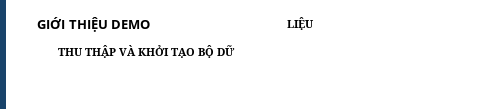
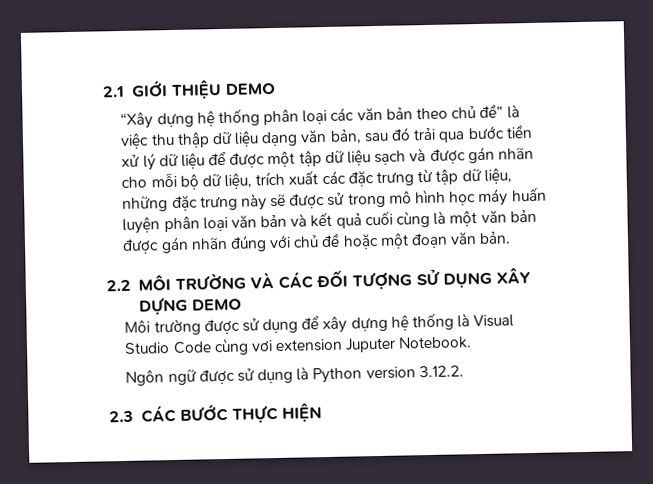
- GIỚI THIỆU DEMO
+ 2.1 GIỚI THIỆU DEMO
- THU THẬP VÀ KHỞI TẠO BỘ DỮ LIỆU
+ “Xây dựng hệ thống phân loại các văn bản theo chủ đề” là việc thu thập dữ liệu dạng văn bản, sau đó trải qua bước tiền xử lý dữ liệu để được một tập dữ liệu sạch và được gán nhãn cho mỗi bộ dữ liệu, trích xuất các đặc trưng từ tập dữ liệu, những đặc trưng này sẽ được sử trong mô hình học máy huấn luyện phân loại văn bản và kết quả cuối cùng là một văn bản được gán nhãn đúng với chủ đề hoặc một đoạn văn bản.
+ 2.2 MÔI TRƯỜNG VÀ CÁC ĐỐI TƯỢNG SỬ DỤNG XÂY DỰNG DEMO
+ Môi trường được sử dụng để xây dựng hệ thống là Visual Studio Code cùng vơi extension Juputer Notebook.
+ Ngôn ngữ được sử dụng là Python version 3.12.2.
+ 2.3 CÁC BƯỚC THỰC HIỆN

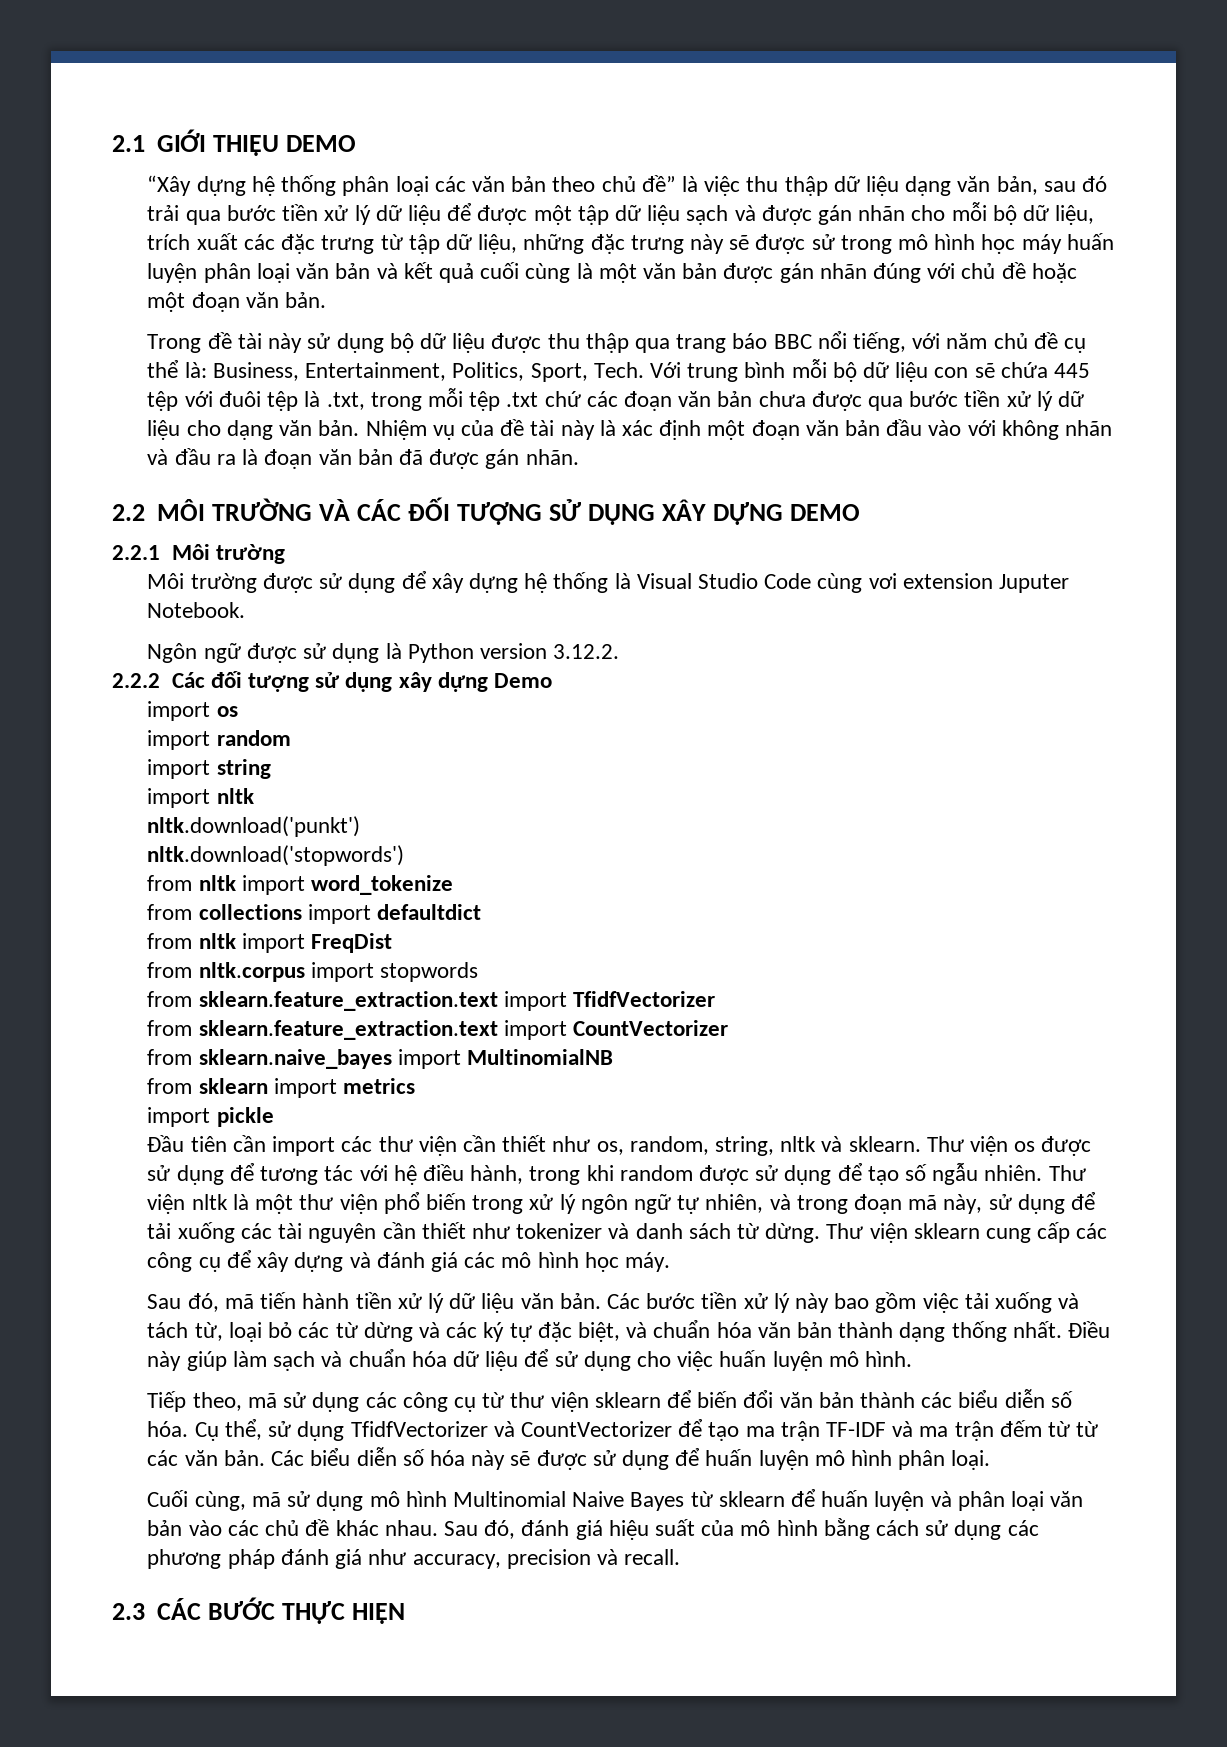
+ Trong đề tài này sử dụng bộ dữ liệu được thu thập qua trang báo BBC nổi tiếng, với năm chủ đề cụ thể là: Business, Entertainment, Politics, Sport, Tech. Với trung bình mỗi bộ dữ liệu con sẽ chứa 445 tệp với đuôi tệp là .txt, trong mỗi tệp .txt chứ các đoạn văn bản chưa được qua bước tiền xử lý dữ liệu cho dạng văn bản. Nhiệm vụ của đề tài này là xác định một đoạn văn bản đầu vào với không nhãn và đầu ra là đoạn văn bản đã được gán nhãn.
+ 2.2.1 Môi trường
+ 2.2.2 Các đối tượng sử dụng xây dựng Demo
+ import os
+ import random
+ import string
+ import nltk
+ nltk.download('punkt')
+ nltk.download('stopwords')
+ from nltk import word_tokenize
+ from collections import defaultdict
+ from nltk import FreqDist
+ from nltk.corpus import stopwords
+ from sklearn.feature_extraction.text import TfidfVectorizer
+ from sklearn.feature_extraction.text import CountVectorizer
+ from sklearn.naive_bayes import MultinomialNB
+ from sklearn import metrics
+ import pickle
+ Đầu tiên cần import các thư viện cần thiết như os, random, string, nltk và sklearn. Thư viện os được sử dụng để tương tác với hệ điều hành, trong khi random được sử dụng để tạo số ngẫu nhiên. Thư viện nltk là một thư viện phổ biến trong xử lý ngôn ngữ tự nhiên, và trong đoạn mã này, sử dụng để tải xuống các tài nguyên cần thiết như tokenizer và danh sách từ dừng. Thư viện sklearn cung cấp các công cụ để xây dựng và đánh giá các mô hình học máy.
+ Sau đó, mã tiến hành tiền xử lý dữ liệu văn bản. Các bước tiền xử lý này bao gồm việc tải xuống và tách từ, loại bỏ các từ dừng và các ký tự đặc biệt, và chuẩn hóa văn bản thành dạng thống nhất. Điều này giúp làm sạch và chuẩn hóa dữ liệu để sử dụng cho việc huấn luyện mô hình.
+ Tiếp theo, mã sử dụng các công cụ từ thư viện sklearn để biến đổi văn bản thành các biểu diễn số hóa. Cụ thể, sử dụng TfidfVectorizer và CountVectorizer để tạo ma trận TF-IDF và ma trận đếm từ từ các văn bản. Các biểu diễn số hóa này sẽ được sử dụng để huấn luyện mô hình phân loại.
+ Cuối cùng, mã sử dụng mô hình Multinomial Naive Bayes từ sklearn để huấn luyện và phân loại văn bản vào các chủ đề khác nhau. Sau đó, đánh giá hiệu suất của mô hình bằng cách sử dụng các phương pháp đánh giá như accuracy, precision và recall.

